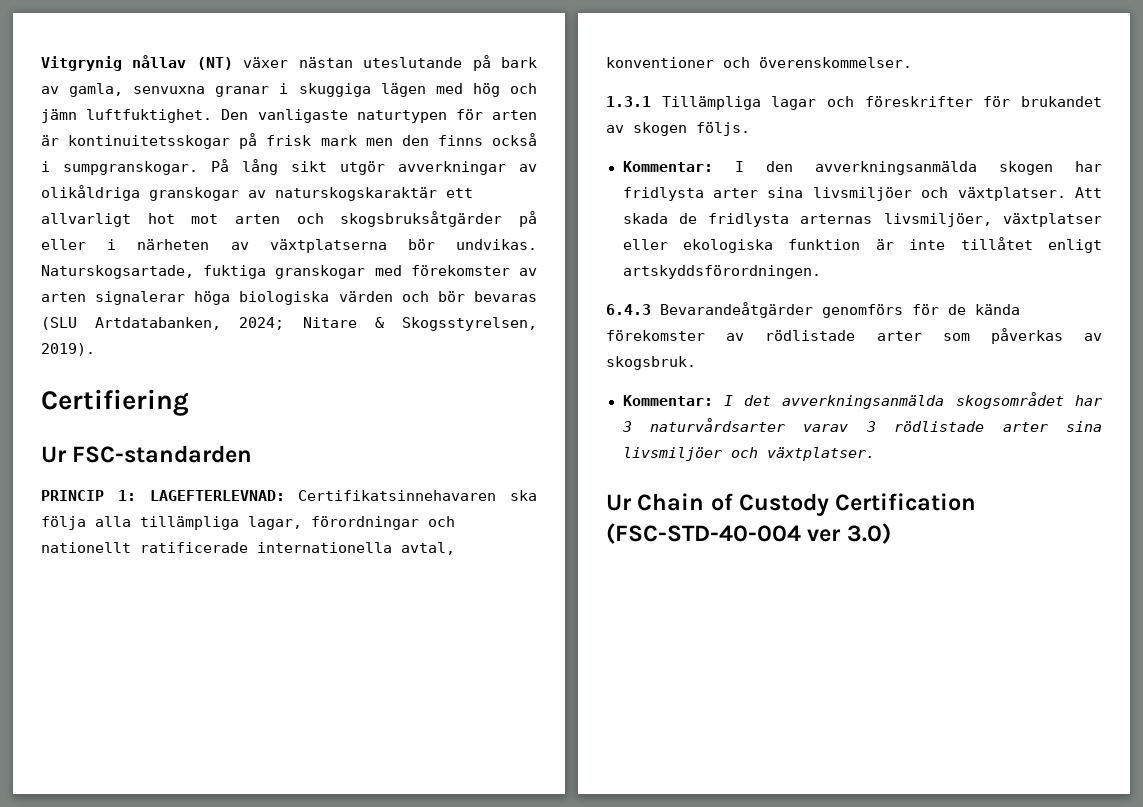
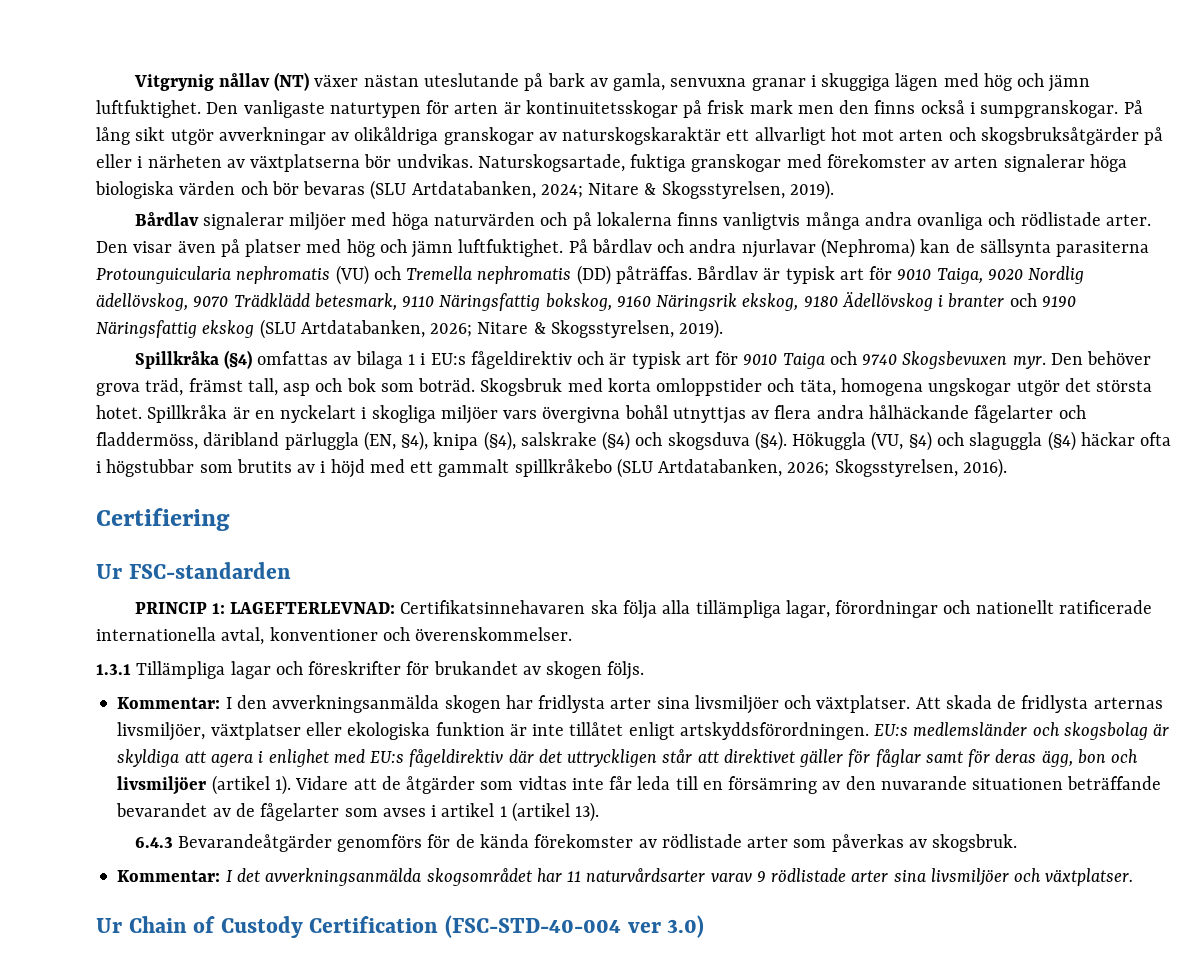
+ Bårdlav signalerar miljöer med höga naturvärden och på lokalerna finns vanligtvis många andra ovanliga och rödlistade arter. Den visar även på platser med hög och jämn luftfuktighet. På bårdlav och andra njurlavar (Nephroma) kan de sällsynta parasiterna Protounguicularia nephromatis (VU) och Tremella nephromatis (DD) påträffas. Bårdlav är typisk art för 9010 Taiga, 9020 Nordlig ädellövskog, 9070 Trädklädd betesmark, 9110 Näringsfattig bokskog, 9160 Näringsrik ekskog, 9180 Ädellövskog i branter och 9190 Näringsfattig ekskog (SLU Artdatabanken, 2026; Nitare & Skogsstyrelsen, 2019).
+ Spillkråka (§4) omfattas av bilaga 1 i EU:s fågeldirektiv och är typisk art för 9010 Taiga och 9740 Skogsbevuxen myr. Den behöver grova träd, främst tall, asp och bok som boträd. Skogsbruk med korta omloppstider och täta, homogena ungskogar utgör det största hotet. Spillkråka är en nyckelart i skogliga miljöer vars övergivna bohål utnyttjas av flera andra hålhäckande fågelarter och fladdermöss, däribland pärluggla (EN, §4), knipa (§4), salskrake (§4) och skogsduva (§4). Hökuggla (VU, §4) och slaguggla (§4) häckar ofta i högstubbar som brutits av i höjd med ett gammalt spillkråkebo (SLU Artdatabanken, 2026; Skogsstyrelsen, 2016).
+ EU:s medlemsländer och skogsbolag är skyldiga att agera i enlighet med EU:s fågeldirektiv där det uttryckligen står att direktivet gäller för fåglar samt för deras ägg, bon och livsmiljöer (artikel 1). Vidare att de åtgärder som vidtas inte får leda till en försämring av den nuvarande situationen beträffande bevarandet av de fågelarter som avses i artikel 1 (artikel 13).
- Kommentar: I det avverkningsanmälda skogsområdet har 3 naturvårdsarter varav 3 rödlistade arter sina livsmiljöer och växtplatser.
+ Kommentar: I det avverkningsanmälda skogsområdet har 11 naturvårdsarter varav 9 rödlistade arter sina livsmiljöer och växtplatser.

